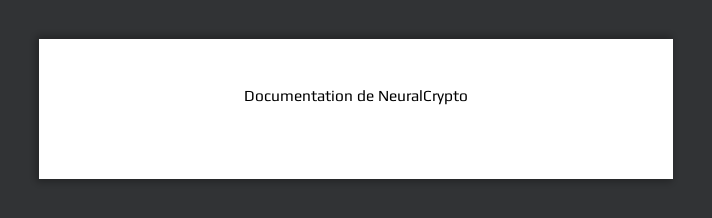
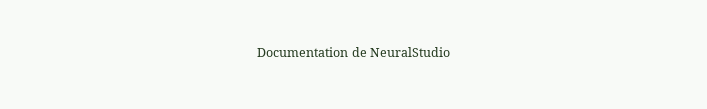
- Documentation de NeuralCrypto
+ Documentation de NeuralStudio

